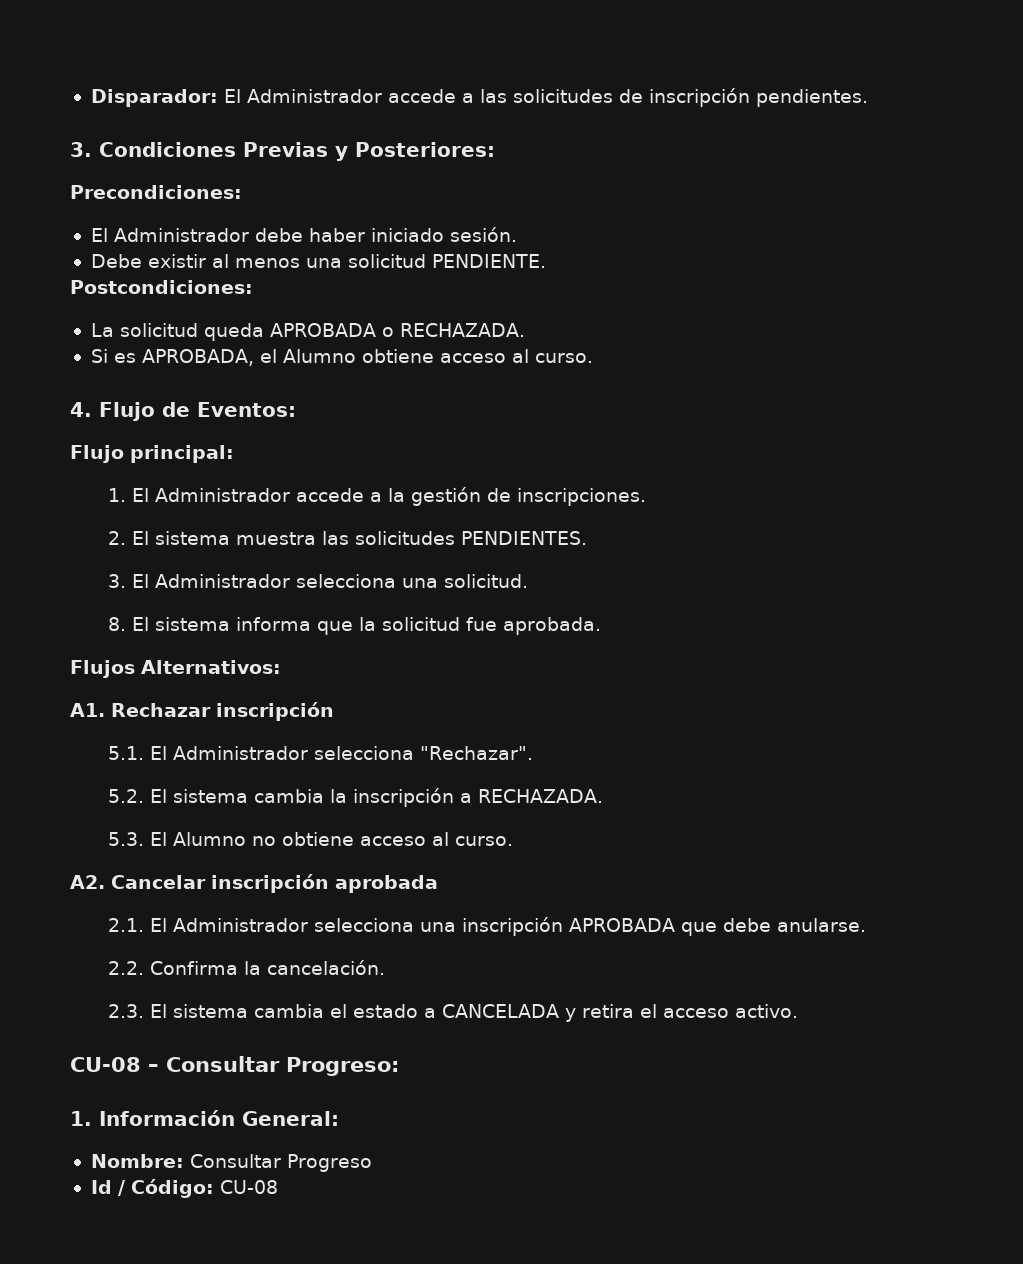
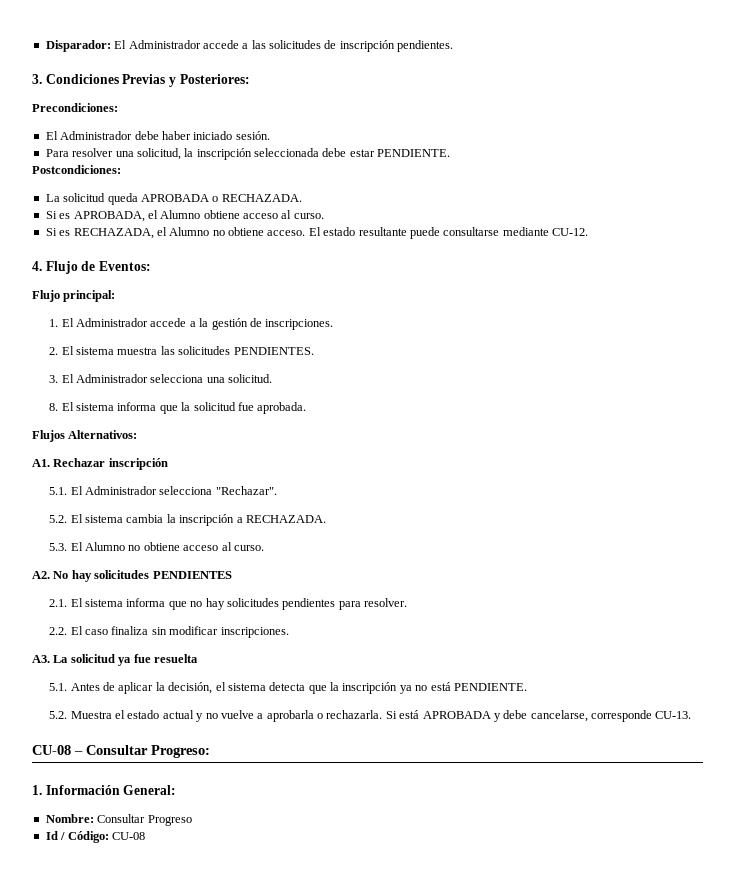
- Debe existir al menos una solicitud PENDIENTE.
+ Para resolver una solicitud, la inscripción seleccionada debe estar PENDIENTE.
+ Si es RECHAZADA, el Alumno no obtiene acceso. El estado resultante puede consultarse mediante CU-12.
- A2. Cancelar inscripción aprobada
- 2.1. El Administrador selecciona una inscripción APROBADA que debe anularse.
- 2.2. Confirma la cancelación.
- 2.3. El sistema cambia el estado a CANCELADA y retira el acceso activo.
+ A2. No hay solicitudes PENDIENTES
+ 2.1. El sistema informa que no hay solicitudes pendientes para resolver.
+ 2.2. El caso finaliza sin modificar inscripciones.
+ A3. La solicitud ya fue resuelta
+ 5.1. Antes de aplicar la decisión, el sistema detecta que la inscripción ya no está PENDIENTE.
+ 5.2. Muestra el estado actual y no vuelve a aprobarla o rechazarla. Si está APROBADA y debe cancelarse, corresponde CU-13.

